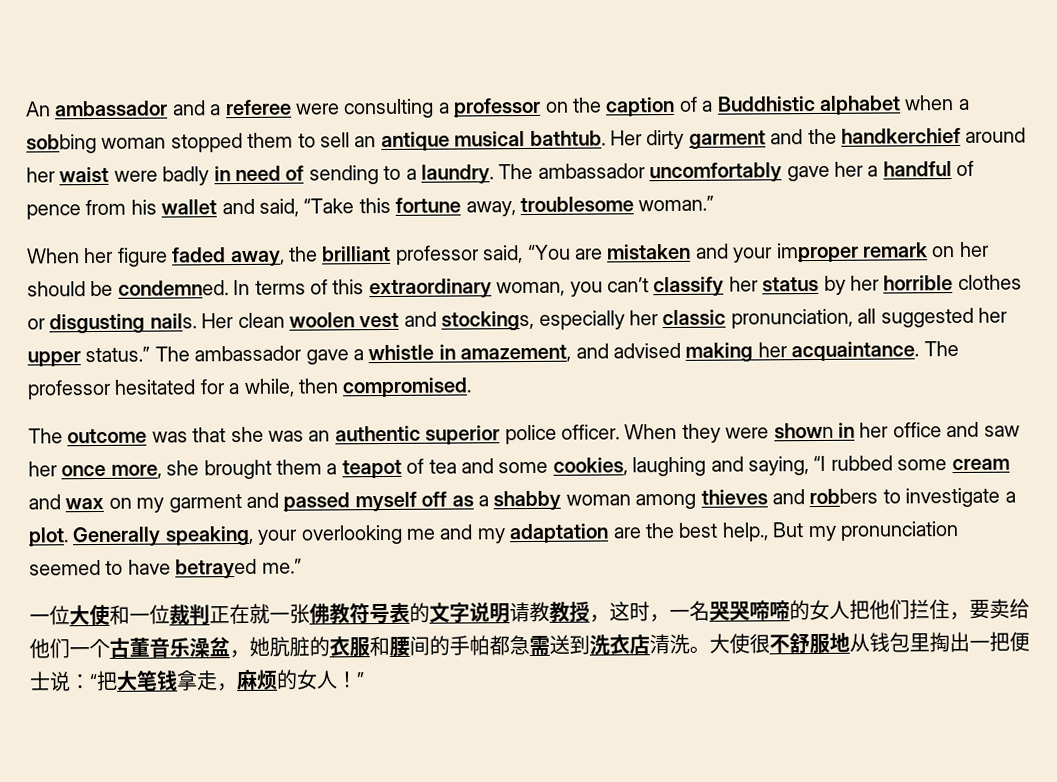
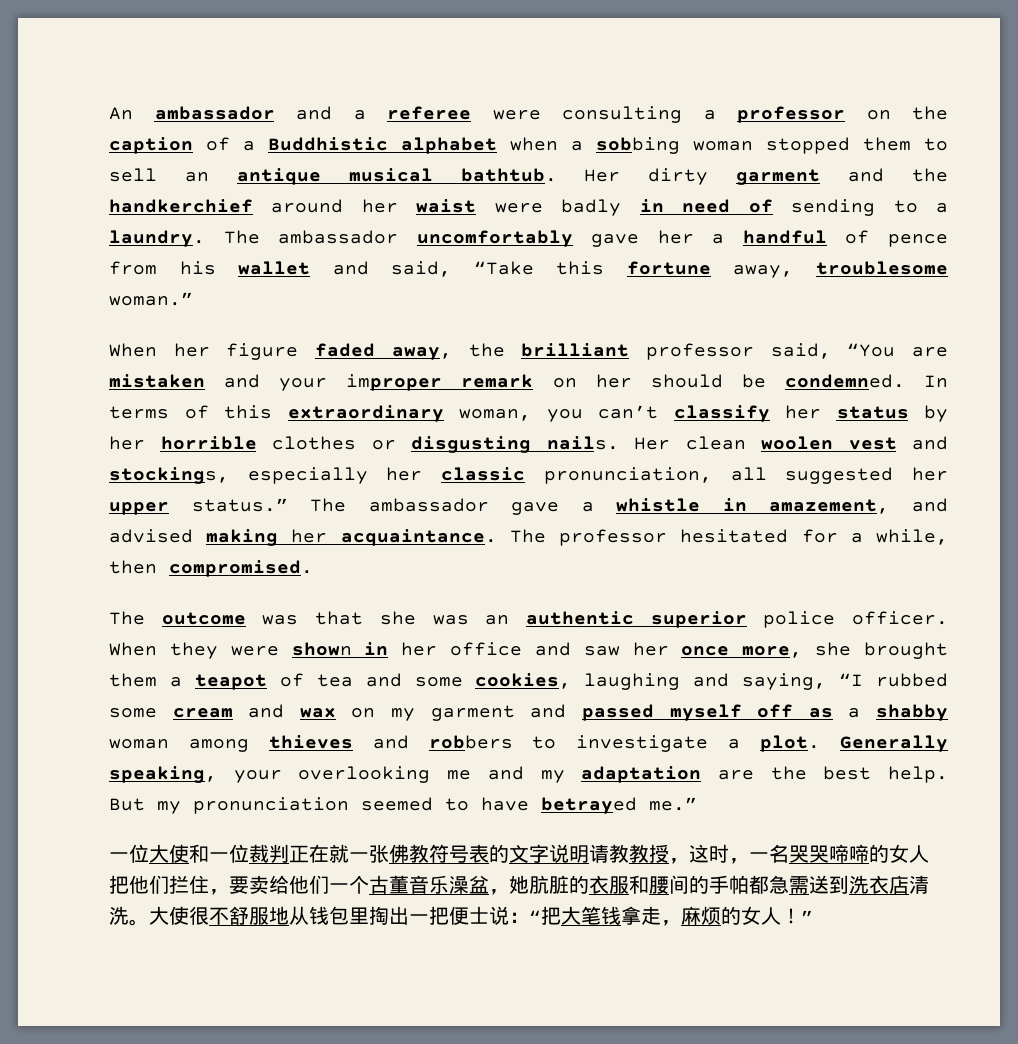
- Generally speaking, your overlooking me and my adaptation are the best help., But my pronunciation seemed to have betrayed me.”
+ Generally speaking, your overlooking me and my adaptation are the best help. But my pronunciation seemed to have betrayed me.”

